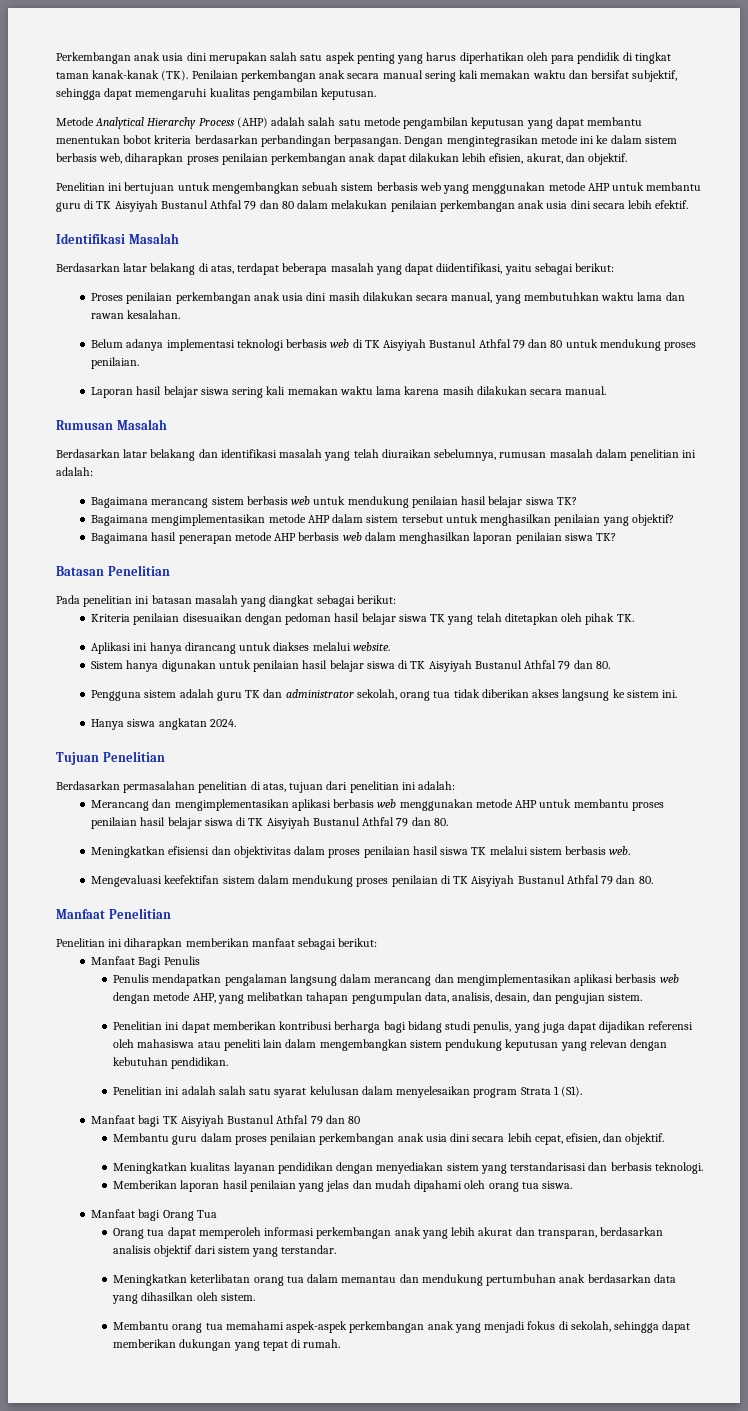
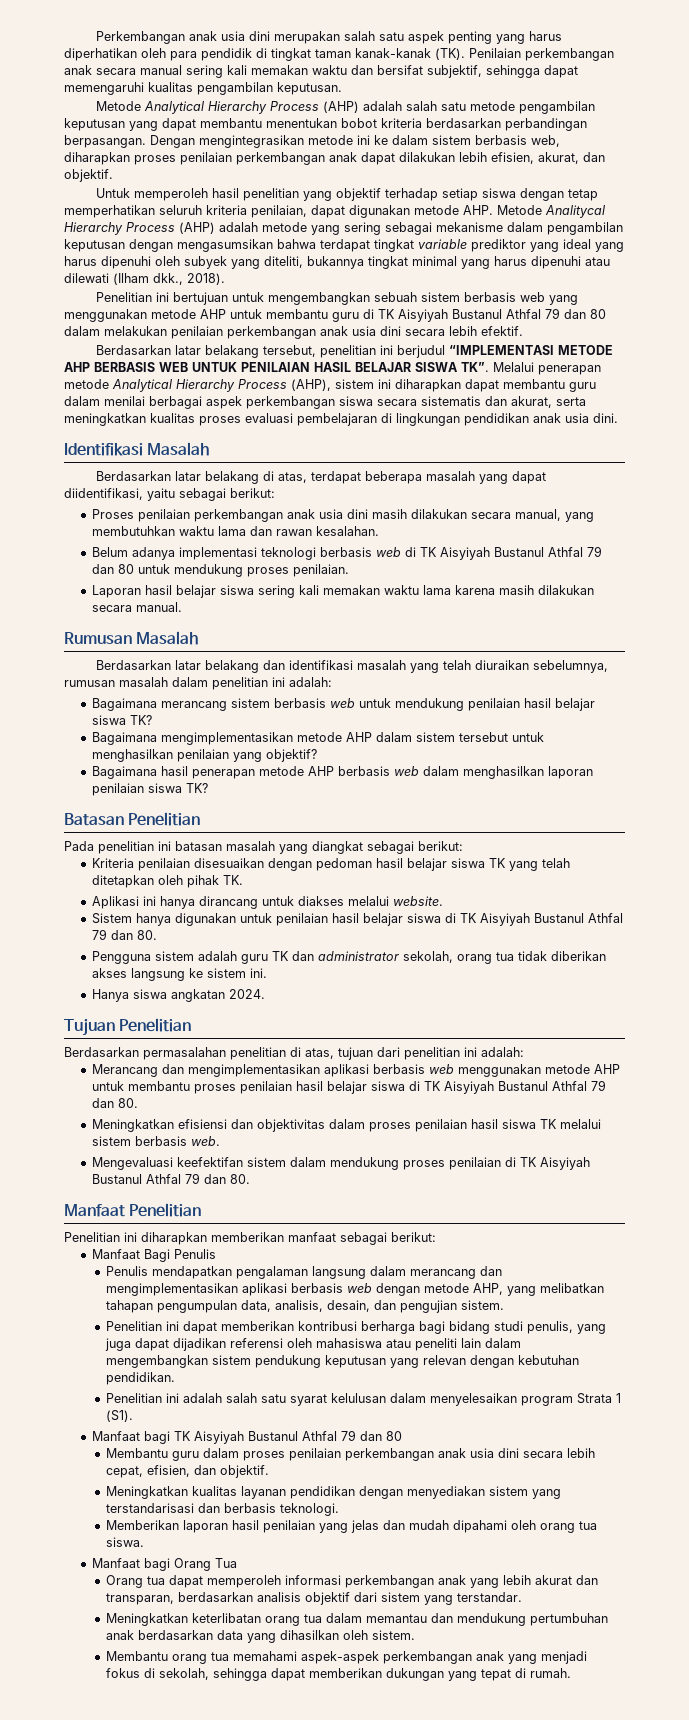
+ Untuk memperoleh hasil penelitian yang objektif terhadap setiap siswa dengan tetap memperhatikan seluruh kriteria penilaian, dapat digunakan metode AHP. Metode Analitycal Hierarchy Process (AHP) adalah metode yang sering sebagai mekanisme dalam pengambilan keputusan dengan mengasumsikan bahwa terdapat tingkat variable prediktor yang ideal yang harus dipenuhi oleh subyek yang diteliti, bukannya tingkat minimal yang harus dipenuhi atau dilewati (Ilham dkk., 2018).
+ Berdasarkan latar belakang tersebut, penelitian ini berjudul “IMPLEMENTASI METODE AHP BERBASIS WEB UNTUK PENILAIAN HASIL BELAJAR SISWA TK”. Melalui penerapan metode Analytical Hierarchy Process (AHP), sistem ini diharapkan dapat membantu guru dalam menilai berbagai aspek perkembangan siswa secara sistematis dan akurat, serta meningkatkan kualitas proses evaluasi pembelajaran di lingkungan pendidikan anak usia dini.

